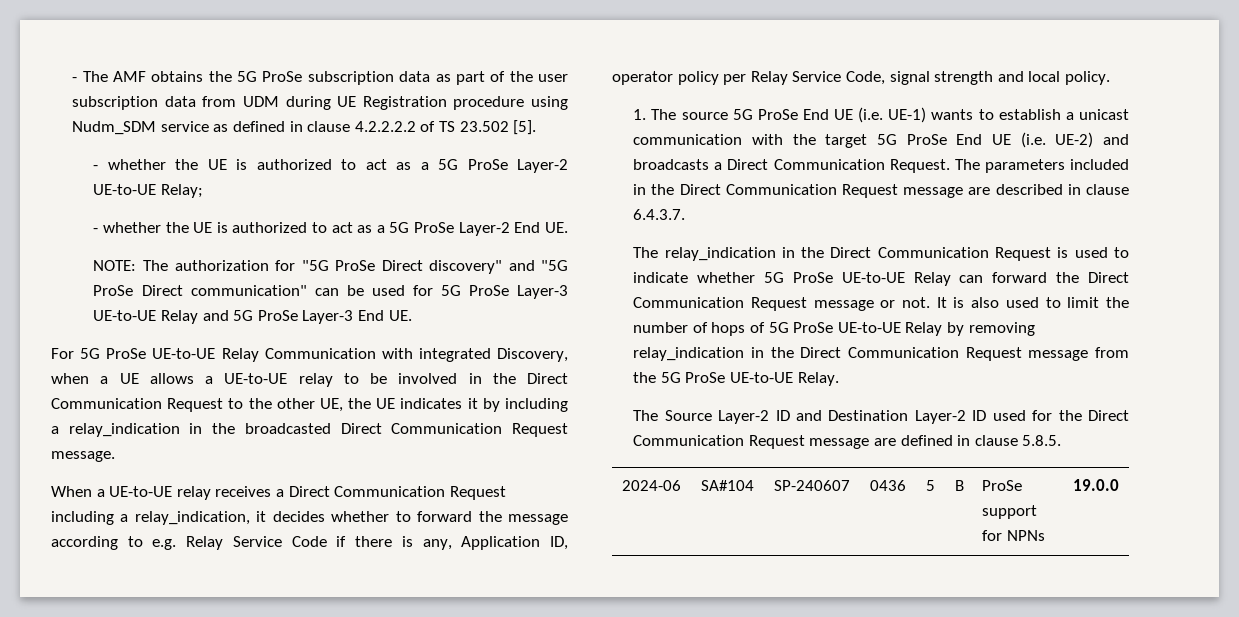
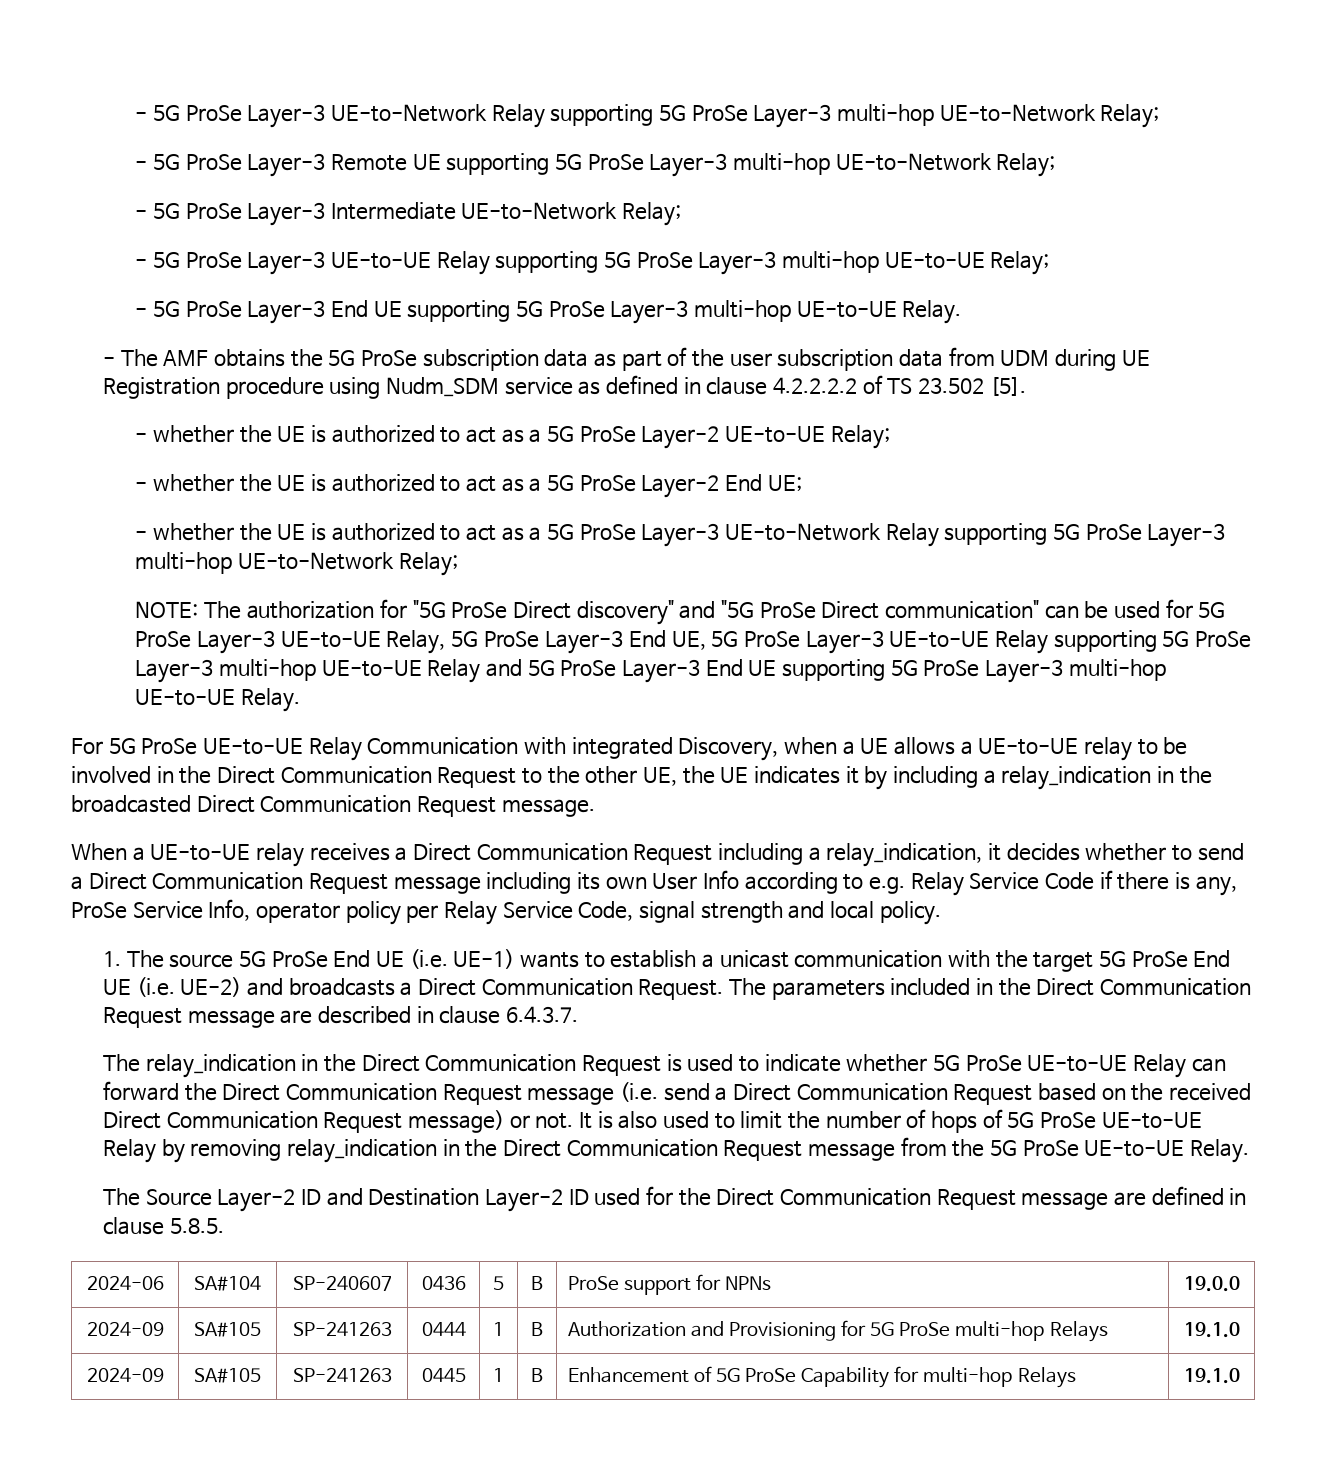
+ - 5G ProSe Layer-3 UE-to-Network Relay supporting 5G ProSe Layer-3 multi-hop UE-to-Network Relay;
+ - 5G ProSe Layer-3 Remote UE supporting 5G ProSe Layer-3 multi-hop UE-to-Network Relay;
+ - 5G ProSe Layer-3 Intermediate UE-to-Network Relay;
+ - 5G ProSe Layer-3 UE-to-UE Relay supporting 5G ProSe Layer-3 multi-hop UE-to-UE Relay;
+ - 5G ProSe Layer-3 End UE supporting 5G ProSe Layer-3 multi-hop UE-to-UE Relay.
- - whether the UE is authorized to act as a 5G ProSe Layer-2 End UE.
+ - whether the UE is authorized to act as a 5G ProSe Layer-2 End UE;
+ - whether the UE is authorized to act as a 5G ProSe Layer-3 UE-to-Network Relay supporting 5G ProSe Layer-3 multi-hop UE-to-Network Relay;
- NOTE: The authorization for "5G ProSe Direct discovery" and "5G ProSe Direct communication" can be used for 5G ProSe Layer-3 UE-to-UE Relay and 5G ProSe Layer-3 End UE.
+ NOTE: The authorization for "5G ProSe Direct discovery" and "5G ProSe Direct communication" can be used for 5G ProSe Layer-3 UE-to-UE Relay, 5G ProSe Layer-3 End UE, 5G ProSe Layer-3 UE-to-UE Relay supporting 5G ProSe Layer-3 multi-hop UE-to-UE Relay and 5G ProSe Layer-3 End UE supporting 5G ProSe Layer-3 multi-hop UE-to-UE Relay.
- When a UE-to-UE relay receives a Direct Communication Request including a relay_indication, it decides whether to forward the message according to e.g. Relay Service Code if there is any, Application ID, operator policy per Relay Service Code, signal strength and local policy.
+ When a UE-to-UE relay receives a Direct Communication Request including a relay_indication, it decides whether to send a Direct Communication Request message including its own User Info according to e.g. Relay Service Code if there is any, ProSe Service Info, operator policy per Relay Service Code, signal strength and local policy.
- The relay_indication in the Direct Communication Request is used to indicate whether 5G ProSe UE-to-UE Relay can forward the Direct Communication Request message or not.
+ The relay_indication in the Direct Communication Request is used to indicate whether 5G ProSe UE-to-UE Relay can forward the Direct Communication Request message (i.e. send a Direct Communication Request based on the received Direct Communication Request message) or not.
+ 2024-09 | SA#105 | SP-241263 | 0444 | 1 | B | Authorization and Provisioning for 5G ProSe multi-hop Relays | 19.1.0
+ 2024-09 | SA#105 | SP-241263 | 0445 | 1 | B | Enhancement of 5G ProSe Capability for multi-hop Relays | 19.1.0

